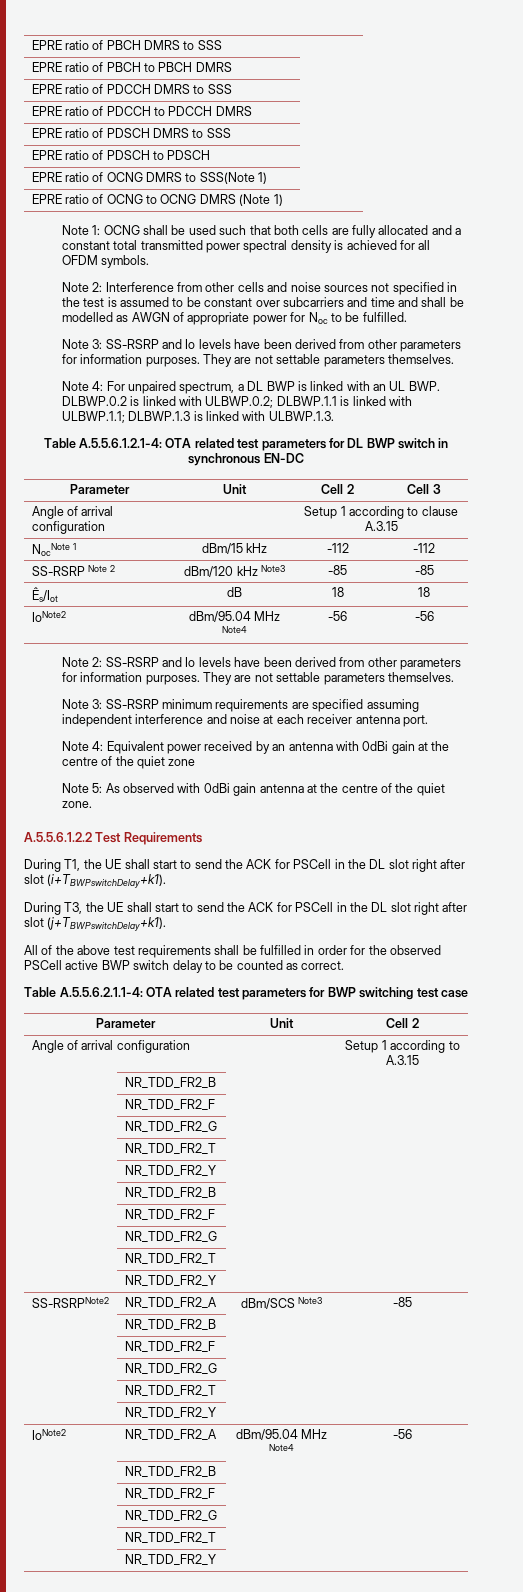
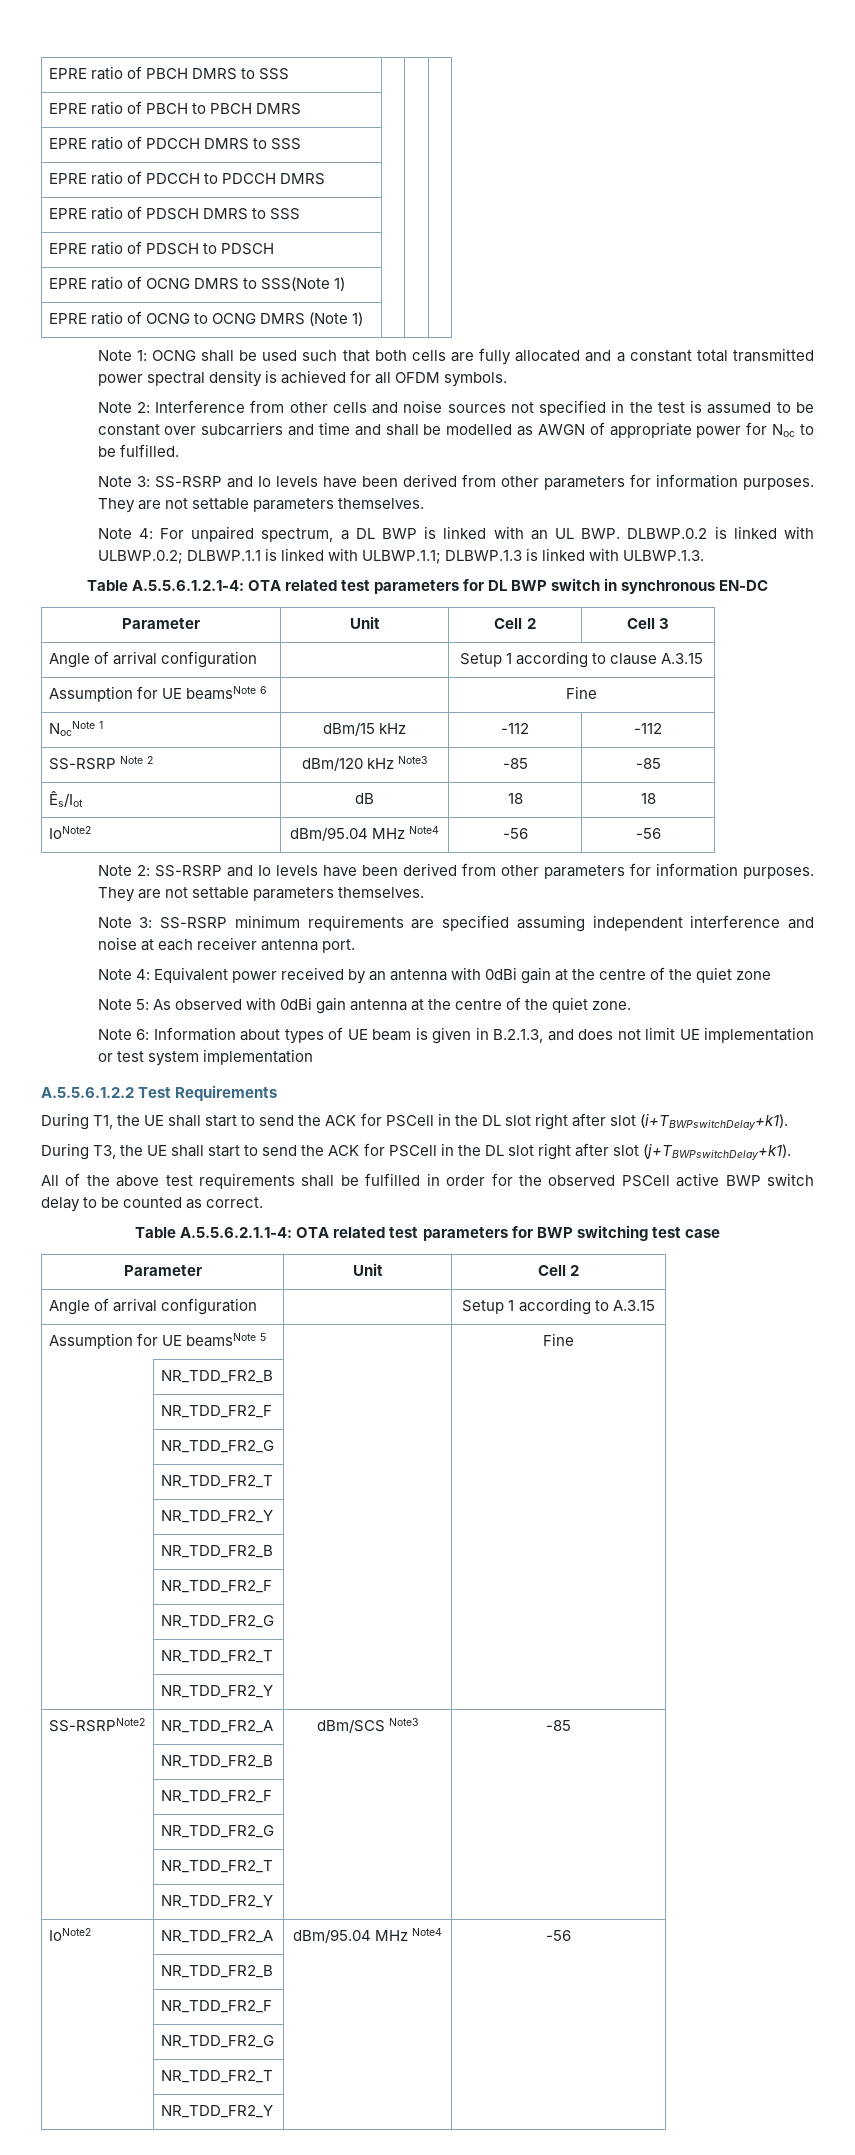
+ Assumption for UE beamsNote 6 | | Fine
+ Note 6: Information about types of UE beam is given in B.2.1.3, and does not limit UE implementation or test system implementation
+ Assumption for UE beamsNote 5 | | Fine

